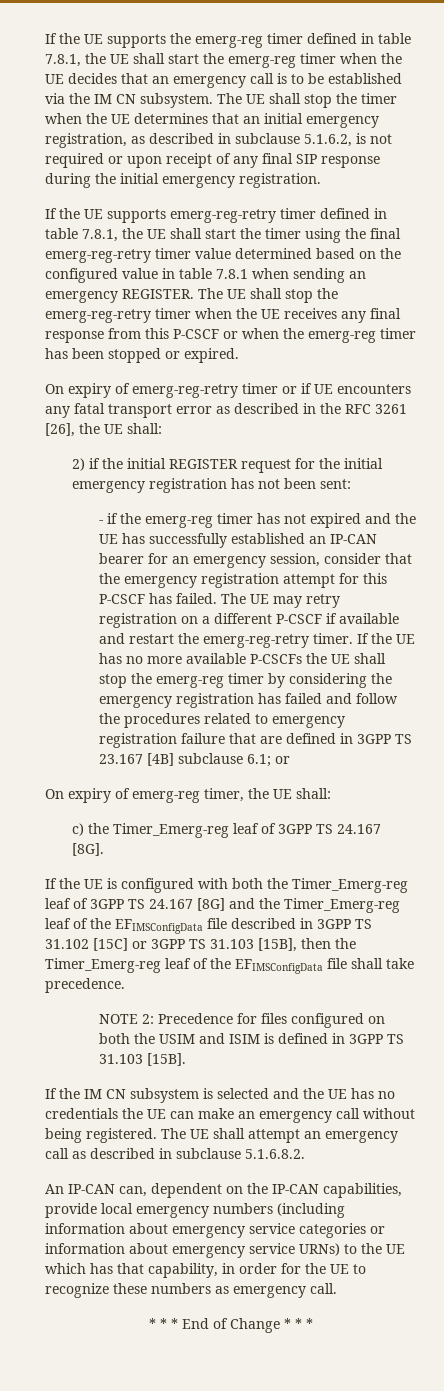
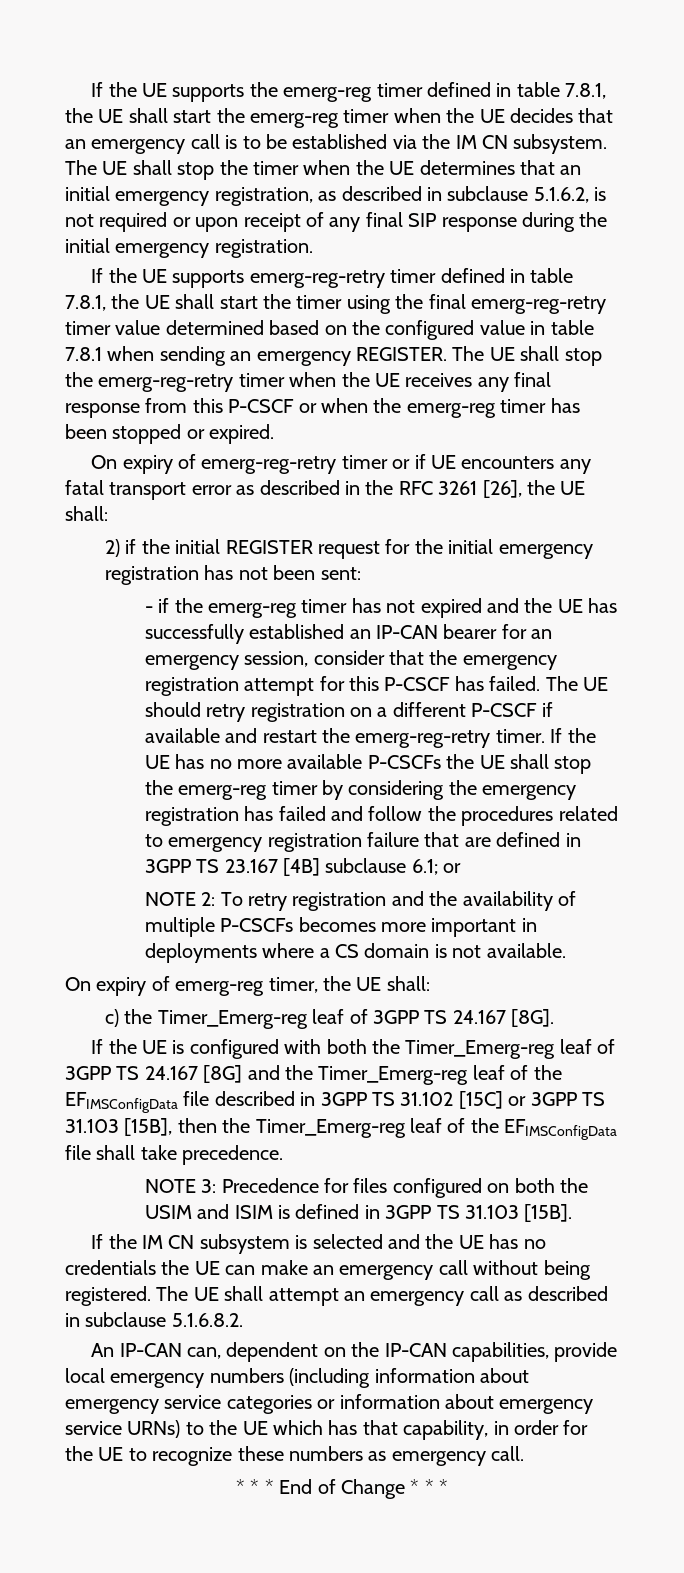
- The UE may retry registration on a different P-CSCF if available and restart the emerg-reg-retry timer.
+ The UE should retry registration on a different P-CSCF if available and restart the emerg-reg-retry timer.
+ NOTE 2: To retry registration and the availability of multiple P-CSCFs becomes more important in deployments where a CS domain is not available.
- NOTE 2: Precedence for files configured on both the USIM and ISIM is defined in 3GPP TS 31.103 [15B].
+ NOTE 3: Precedence for files configured on both the USIM and ISIM is defined in 3GPP TS 31.103 [15B].

